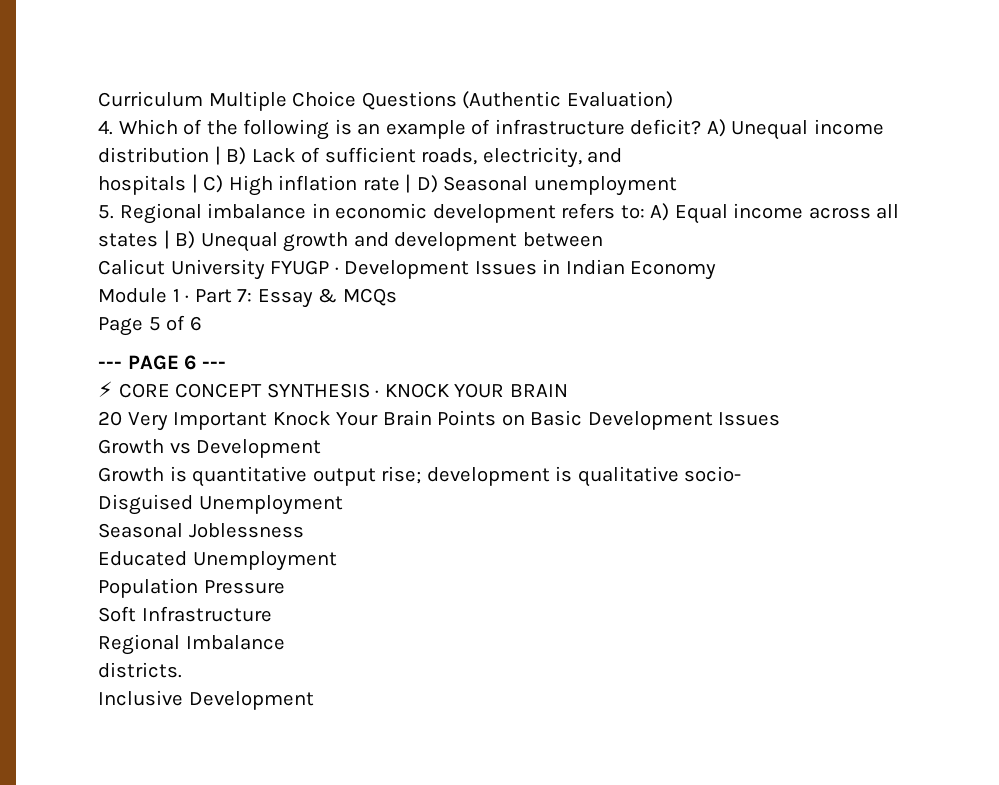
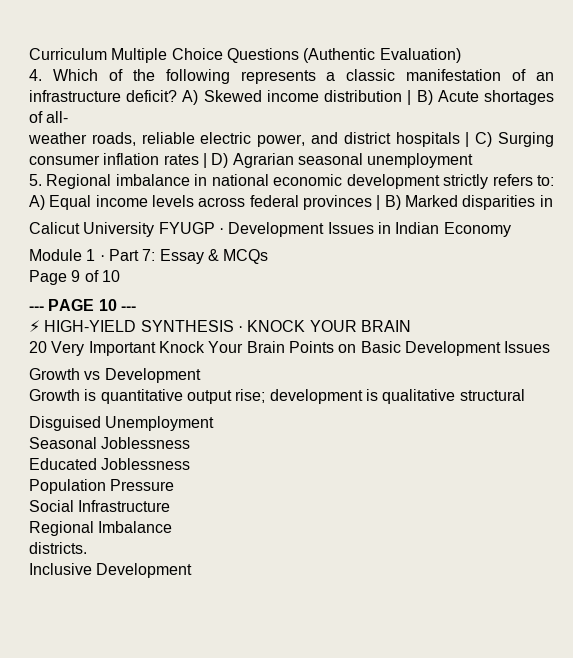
- 4. Which of the following is an example of infrastructure deficit?
+ 4. Which of the following represents a classic manifestation of an infrastructure deficit?
- A) Unequal income distribution | B) Lack of sufficient roads, electricity, and
- hospitals | C) High inflation rate | D) Seasonal unemployment
+ A) Skewed income distribution | B) Acute shortages of all-
+ weather roads, reliable electric power, and district hospitals | C) Surging consumer inflation rates | D) Agrarian seasonal unemployment
- 5. Regional imbalance in economic development refers to: A) Equal income across all states | B) Unequal growth and development between
+ 5. Regional imbalance in national economic development strictly refers to: A) Equal income levels across federal provinces | B) Marked disparities in
- Page 5 of 6
+ Page 9 of 10
- --- PAGE 6 ---
+ --- PAGE 10 ---
- ⚡ CORE CONCEPT SYNTHESIS · KNOCK YOUR BRAIN
+ ⚡ HIGH-YIELD SYNTHESIS · KNOCK YOUR BRAIN
- Growth is quantitative output rise; development is qualitative socio-
+ Growth is quantitative output rise; development is qualitative structural
- Educated Unemployment
+ Educated Joblessness
- Soft Infrastructure
+ Social Infrastructure

